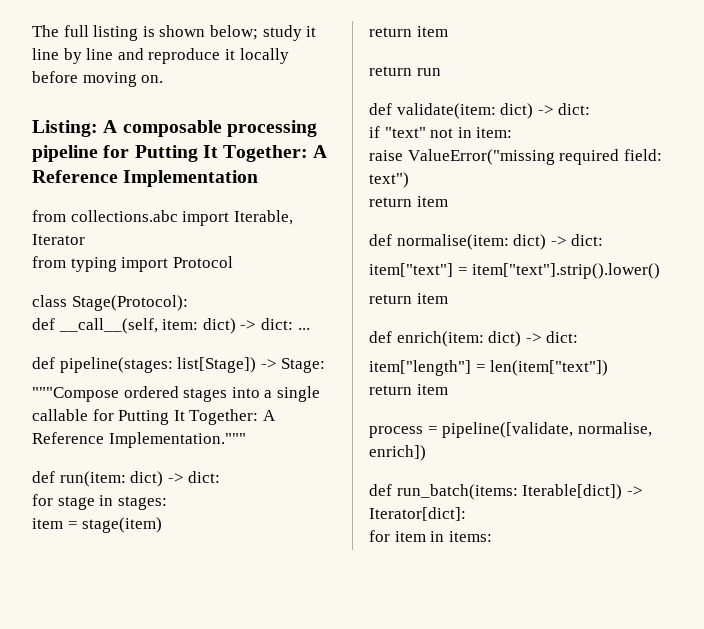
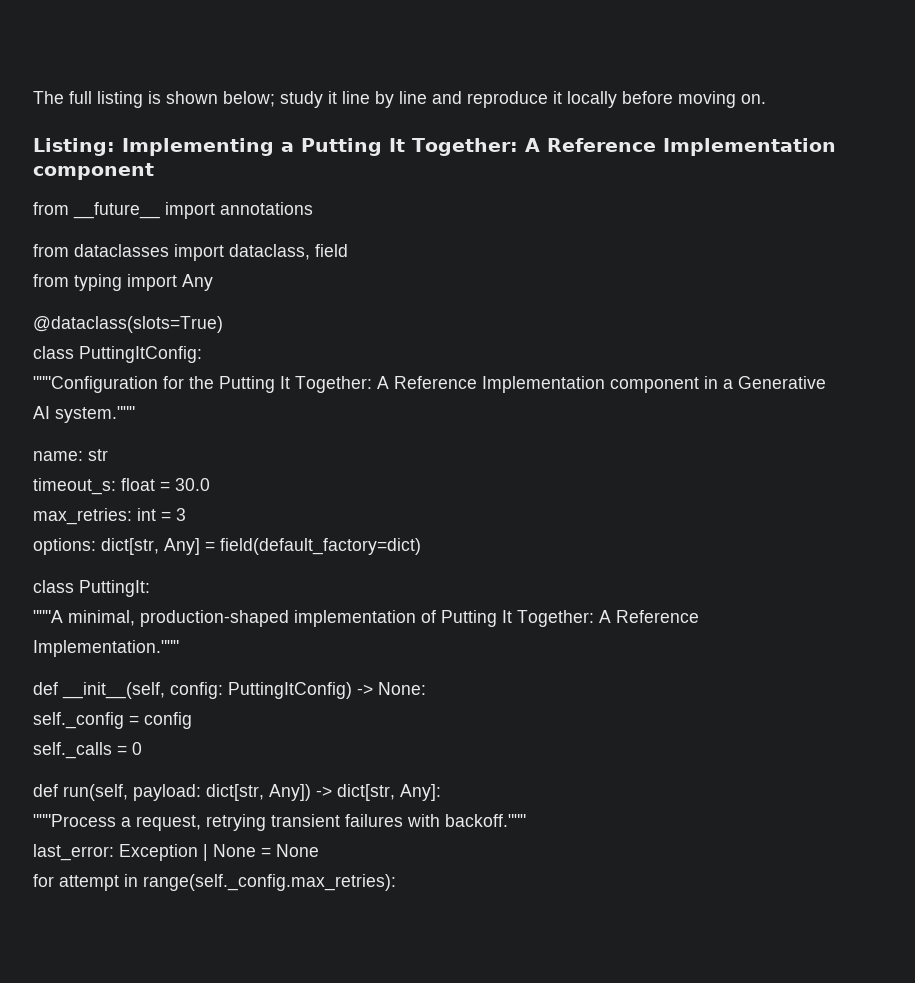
- Listing: A composable processing pipeline for Putting It Together: A Reference Implementation
- from collections.abc import Iterable, Iterator
+ Listing: Implementing a Putting It Together: A Reference Implementation component
+ from __future__ import annotations
+ from dataclasses import dataclass, field
- from typing import Protocol
- class Stage(Protocol):
- def __call__(self, item: dict) -> dict: ...
- def pipeline(stages: list[Stage]) -> Stage:
- """Compose ordered stages into a single callable for Putting It Together: A Reference Implementation."""
+ from typing import Any
+ @dataclass(slots=True)
+ class PuttingItConfig:
+ """Configuration for the Putting It Together: A Reference Implementation component in a Generative AI system."""
+ name: str
+ timeout_s: float = 30.0
+ max_retries: int = 3
+ options: dict[str, Any] = field(default_factory=dict)
+ class PuttingIt:
+ """A minimal, production-shaped implementation of Putting It Together: A Reference Implementation."""
- def run(item: dict) -> dict:
- for stage in stages:
- item = stage(item)
- return item
- return run
- def validate(item: dict) -> dict:
- if "text" not in item:
- raise ValueError("missing required field: text")
- return item
- def normalise(item: dict) -> dict:
- item["text"] = item["text"].strip().lower()
- return item
- def enrich(item: dict) -> dict:
- item["length"] = len(item["text"])
- return item
- process = pipeline([validate, normalise, enrich])
- def run_batch(items: Iterable[dict]) -> Iterator[dict]:
- for item in items:
+ def __init__(self, config: PuttingItConfig) -> None:
+ self._config = config
+ self._calls = 0
+ def run(self, payload: dict[str, Any]) -> dict[str, Any]:
+ """Process a request, retrying transient failures with backoff."""
+ last_error: Exception | None = None
+ for attempt in range(self._config.max_retries):

